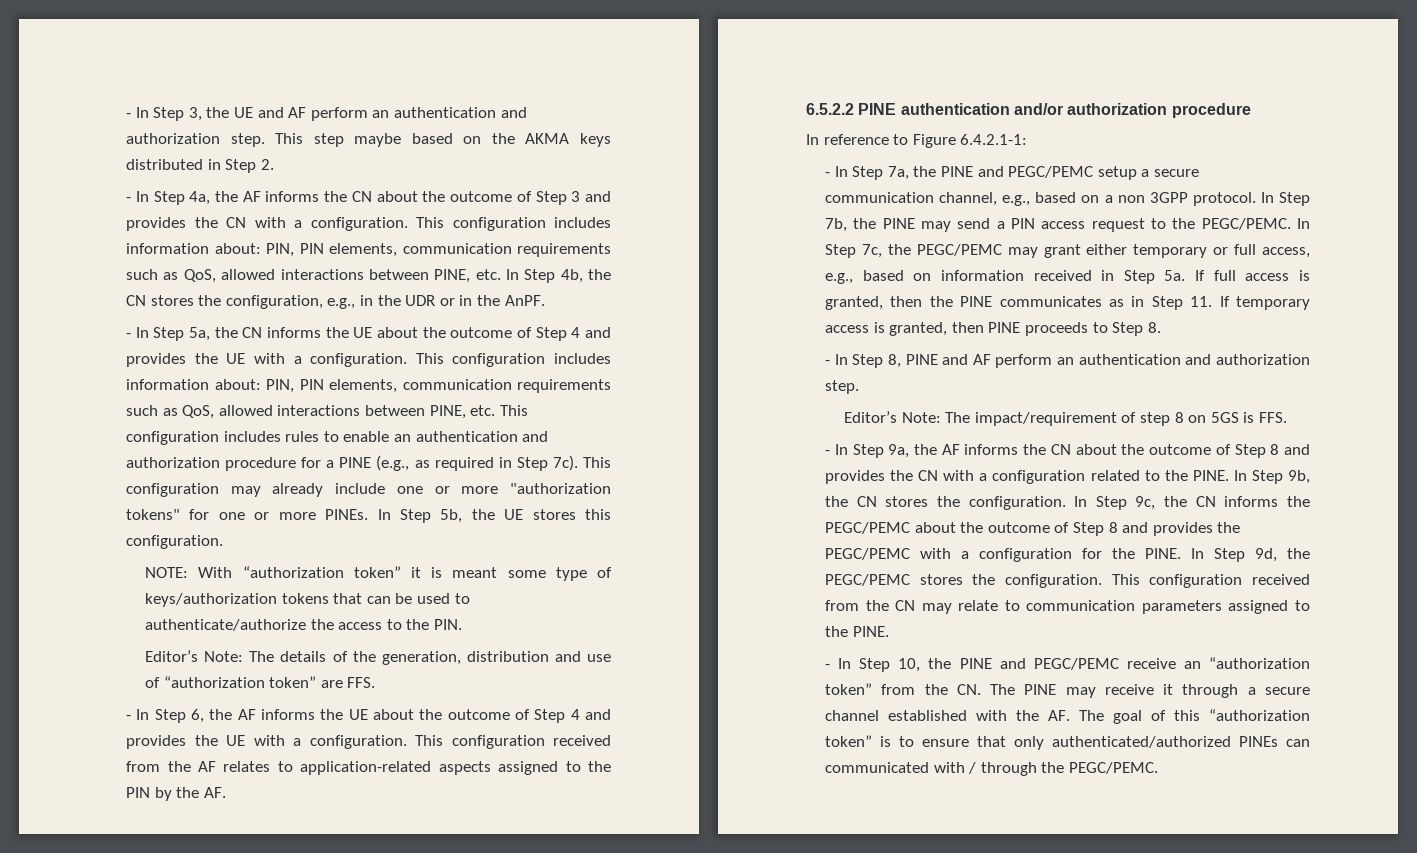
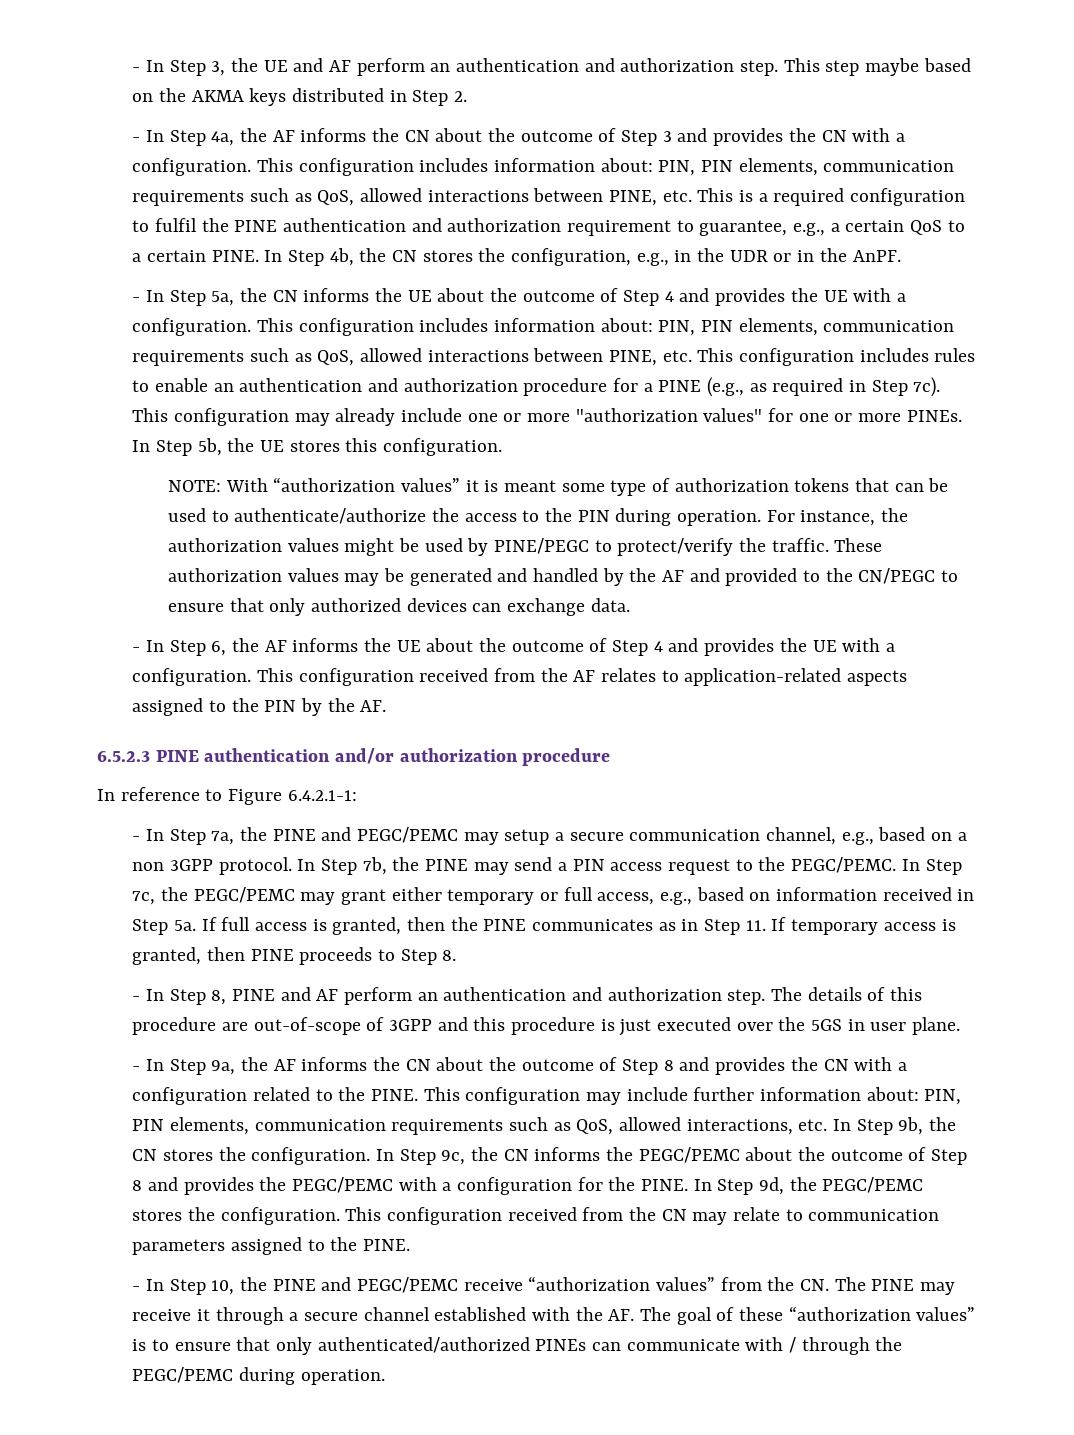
- This configuration includes information about: PIN, PIN elements, communication requirements such as QoS, allowed interactions between PINE, etc. In Step 4b, the CN stores the configuration, e.g., in the UDR or in the AnPF.
+ This configuration includes information about: PIN, PIN elements, communication requirements such as QoS, allowed interactions between PINE, etc. This is a required configuration to fulfil the PINE authentication and authorization requirement to guarantee, e.g., a certain QoS to a certain PINE. In Step 4b, the CN stores the configuration, e.g., in the UDR or in the AnPF.
- This configuration may already include one or more "authorization tokens" for one or more PINEs.
+ This configuration may already include one or more "authorization values" for one or more PINEs.
- NOTE: With “authorization token” it is meant some type of keys/authorization tokens that can be used to authenticate/authorize the access to the PIN.
- Editor’s Note: The details of the generation, distribution and use of “authorization token” are FFS.
+ NOTE: With “authorization values” it is meant some type of authorization tokens that can be used to authenticate/authorize the access to the PIN during operation. For instance, the authorization values might be used by PINE/PEGC to protect/verify the traffic. These authorization values may be generated and handled by the AF and provided to the CN/PEGC to ensure that only authorized devices can exchange data.
- 6.5.2.2 PINE authentication and/or authorization procedure
+ 6.5.2.3 PINE authentication and/or authorization procedure
- - In Step 7a, the PINE and PEGC/PEMC setup a secure communication channel, e.g., based on a non 3GPP protocol.
+ - In Step 7a, the PINE and PEGC/PEMC may setup a secure communication channel, e.g., based on a non 3GPP protocol.
- - In Step 8, PINE and AF perform an authentication and authorization step.
- Editor’s Note: The impact/requirement of step 8 on 5GS is FFS.
+ - In Step 8, PINE and AF perform an authentication and authorization step. The details of this procedure are out-of-scope of 3GPP and this procedure is just executed over the 5GS in user plane.
- In Step 9b, the CN stores the configuration.
+ This configuration may include further information about: PIN, PIN elements, communication requirements such as QoS, allowed interactions, etc. In Step 9b, the CN stores the configuration.
- - In Step 10, the PINE and PEGC/PEMC receive an “authorization token” from the CN. The PINE may receive it through a secure channel established with the AF. The goal of this “authorization token” is to ensure that only authenticated/authorized PINEs can communicated with / through the PEGC/PEMC.
+ - In Step 10, the PINE and PEGC/PEMC receive “authorization values” from the CN. The PINE may receive it through a secure channel established with the AF. The goal of these “authorization values” is to ensure that only authenticated/authorized PINEs can communicate with / through the PEGC/PEMC during operation.

